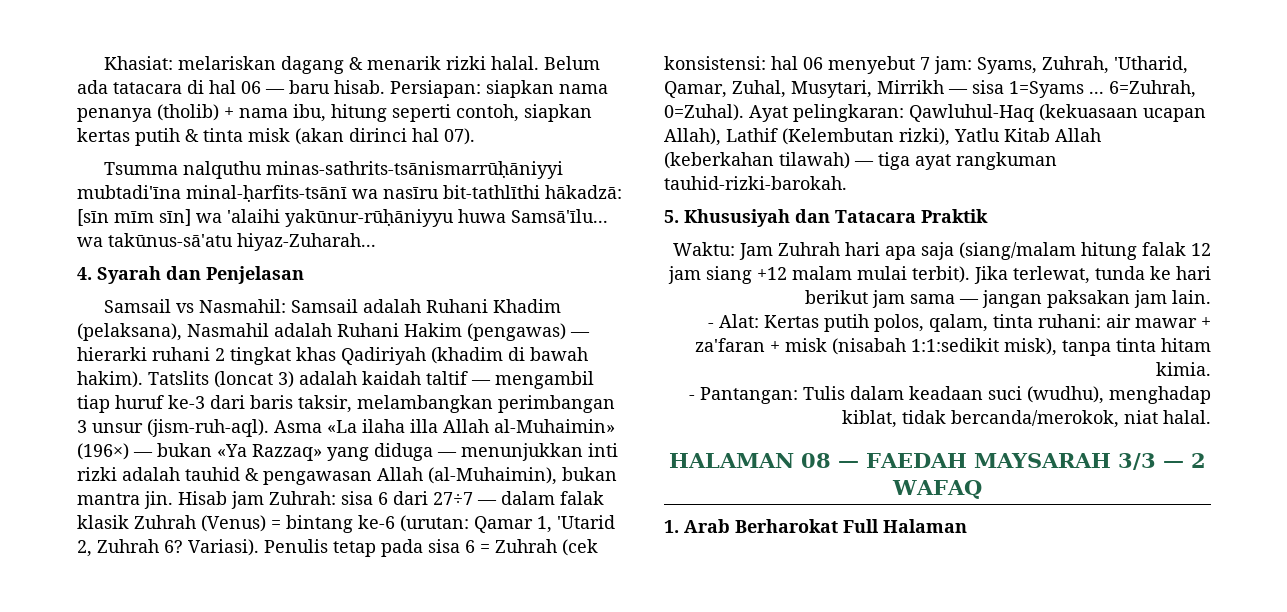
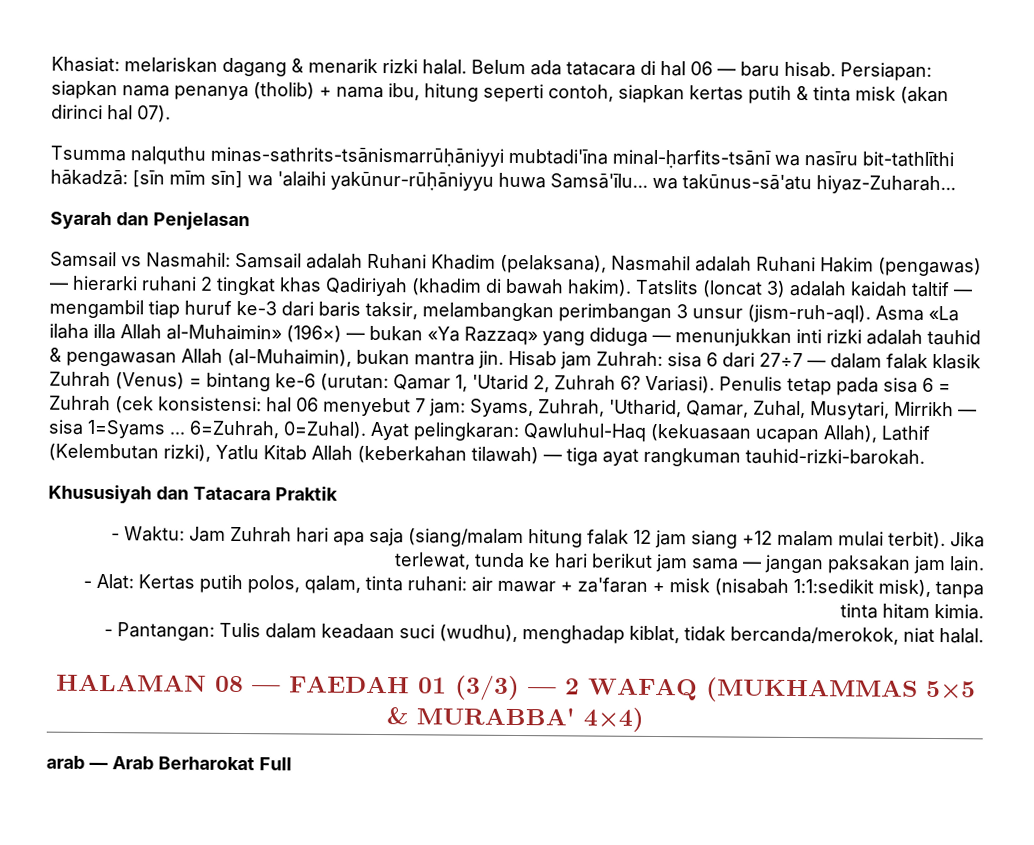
- 4. Syarah dan Penjelasan
+ Syarah dan Penjelasan
- 5. Khususiyah dan Tatacara Praktik
+ Khususiyah dan Tatacara Praktik
- Waktu: Jam Zuhrah hari apa saja (siang/malam hitung falak 12 jam siang +12 malam mulai terbit).
+ - Waktu: Jam Zuhrah hari apa saja (siang/malam hitung falak 12 jam siang +12 malam mulai terbit).
- HALAMAN 08 — FAEDAH MAYSARAH 3/3 — 2 WAFAQ
- 1. Arab Berharokat Full Halaman
+ HALAMAN 08 — FAEDAH 01 (3/3) — 2 WAFAQ (MUKHAMMAS 5×5 & MURABBA' 4×4)
+ arab — Arab Berharokat Full

